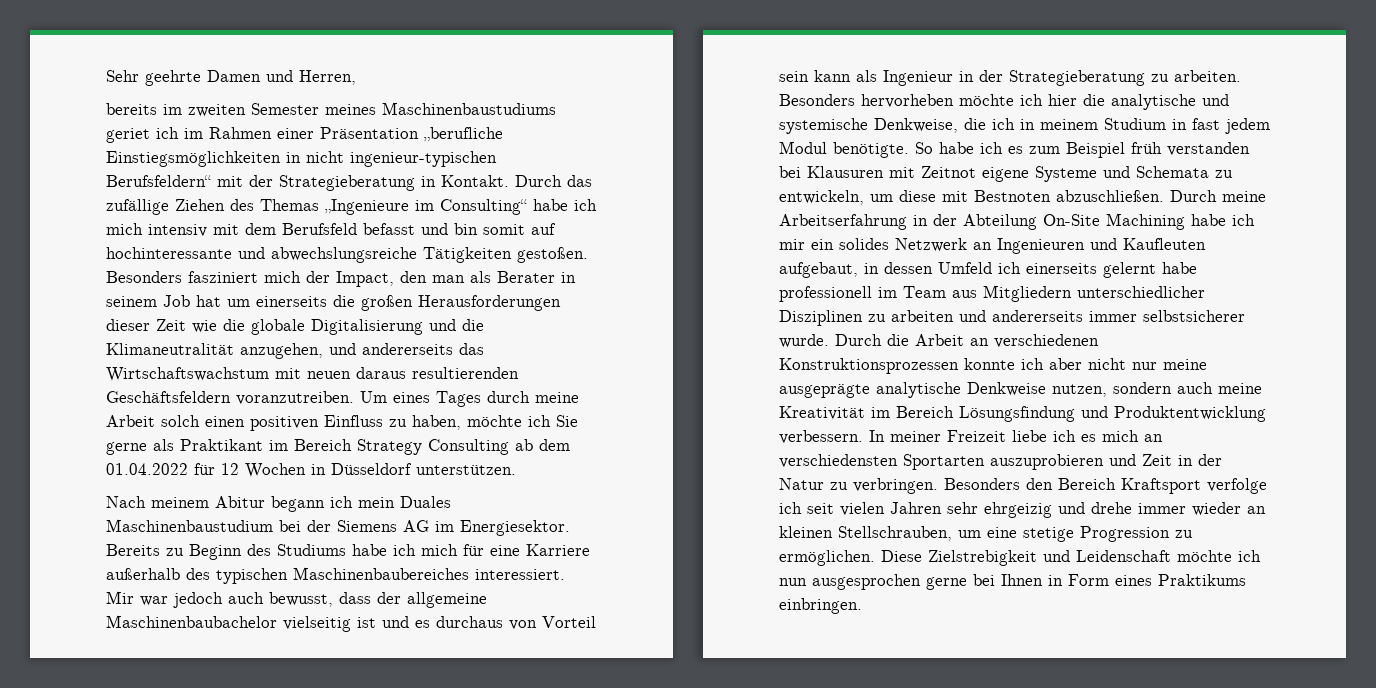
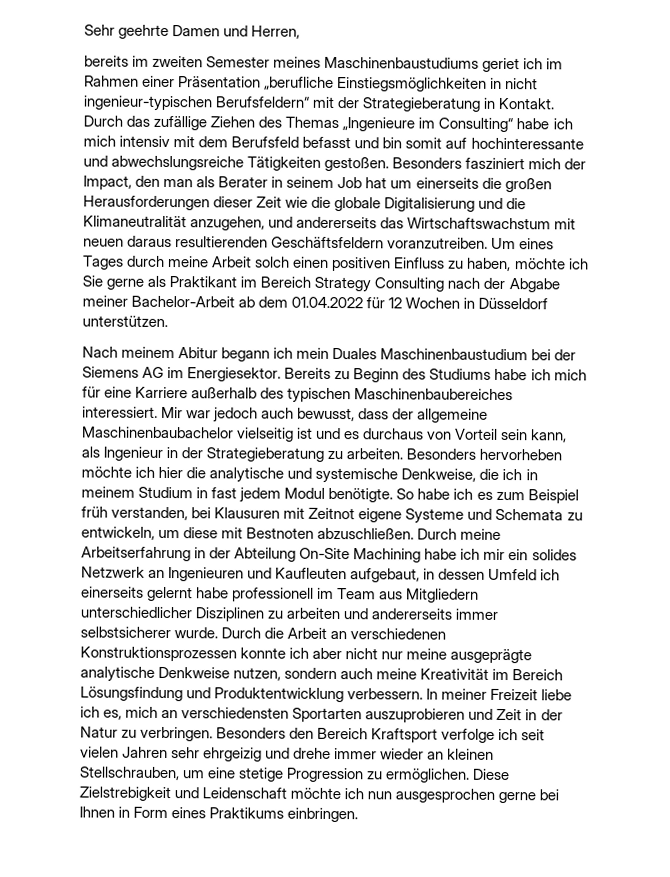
- Um eines Tages durch meine Arbeit solch einen positiven Einfluss zu haben, möchte ich Sie gerne als Praktikant im Bereich Strategy Consulting ab dem 01.04.2022 für 12 Wochen in Düsseldorf unterstützen.
+ Um eines Tages durch meine Arbeit solch einen positiven Einfluss zu haben, möchte ich Sie gerne als Praktikant im Bereich Strategy Consulting nach der Abgabe meiner Bachelor-Arbeit ab dem 01.04.2022 für 12 Wochen in Düsseldorf unterstützen.
- Mir war jedoch auch bewusst, dass der allgemeine Maschinenbaubachelor vielseitig ist und es durchaus von Vorteil sein kann als Ingenieur in der Strategieberatung zu arbeiten.
+ Mir war jedoch auch bewusst, dass der allgemeine Maschinenbaubachelor vielseitig ist und es durchaus von Vorteil sein kann, als Ingenieur in der Strategieberatung zu arbeiten.
- So habe ich es zum Beispiel früh verstanden bei Klausuren mit Zeitnot eigene Systeme und Schemata zu entwickeln, um diese mit Bestnoten abzuschließen.
+ So habe ich es zum Beispiel früh verstanden, bei Klausuren mit Zeitnot eigene Systeme und Schemata zu entwickeln, um diese mit Bestnoten abzuschließen.
- In meiner Freizeit liebe ich es mich an verschiedensten Sportarten auszuprobieren und Zeit in der Natur zu verbringen.
+ In meiner Freizeit liebe ich es, mich an verschiedensten Sportarten auszuprobieren und Zeit in der Natur zu verbringen.

